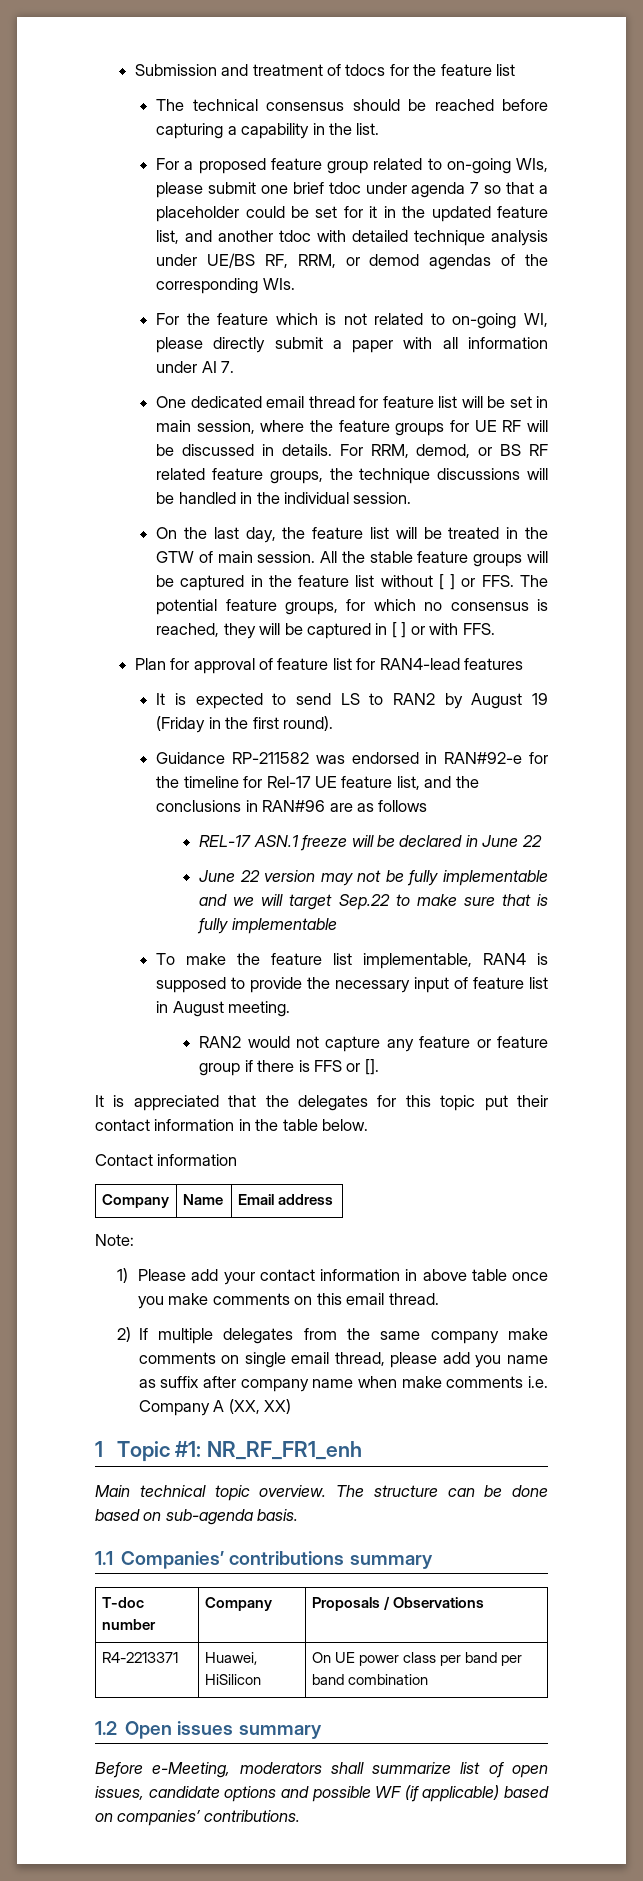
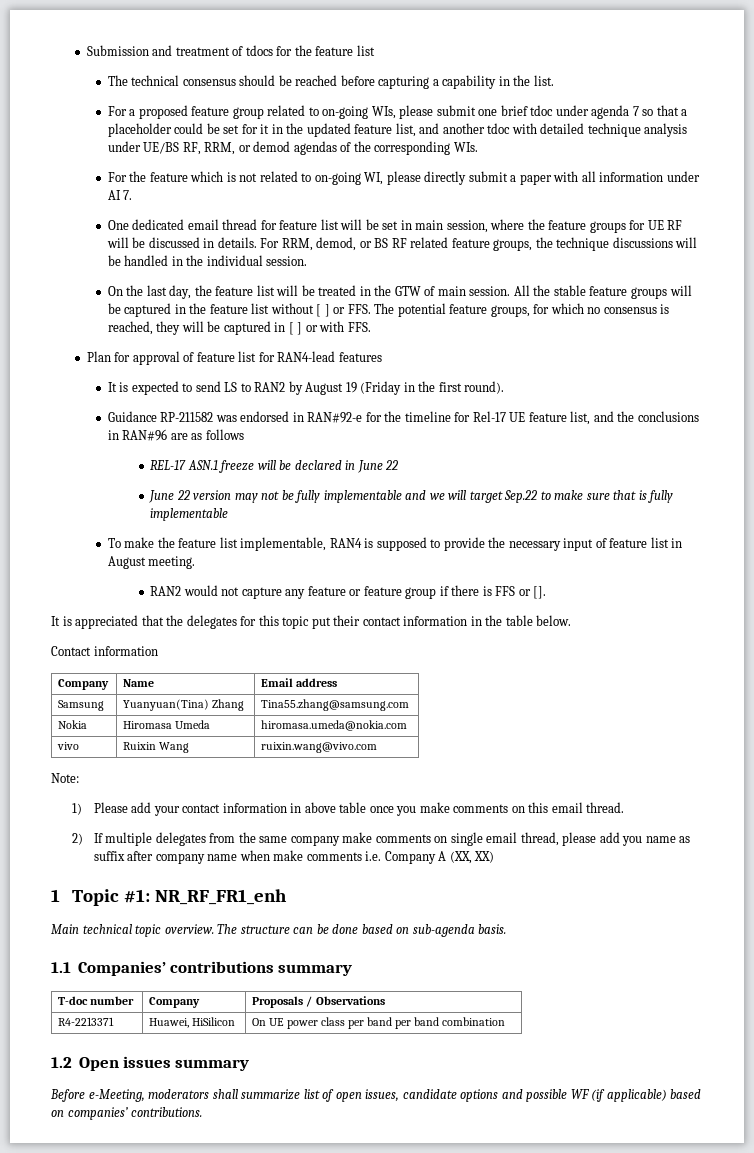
+ Samsung | Yuanyuan(Tina) Zhang | Tina55.zhang@samsung.com
+ Nokia | Hiromasa Umeda | hiromasa.umeda@nokia.com
+ vivo | Ruixin Wang | ruixin.wang@vivo.com

